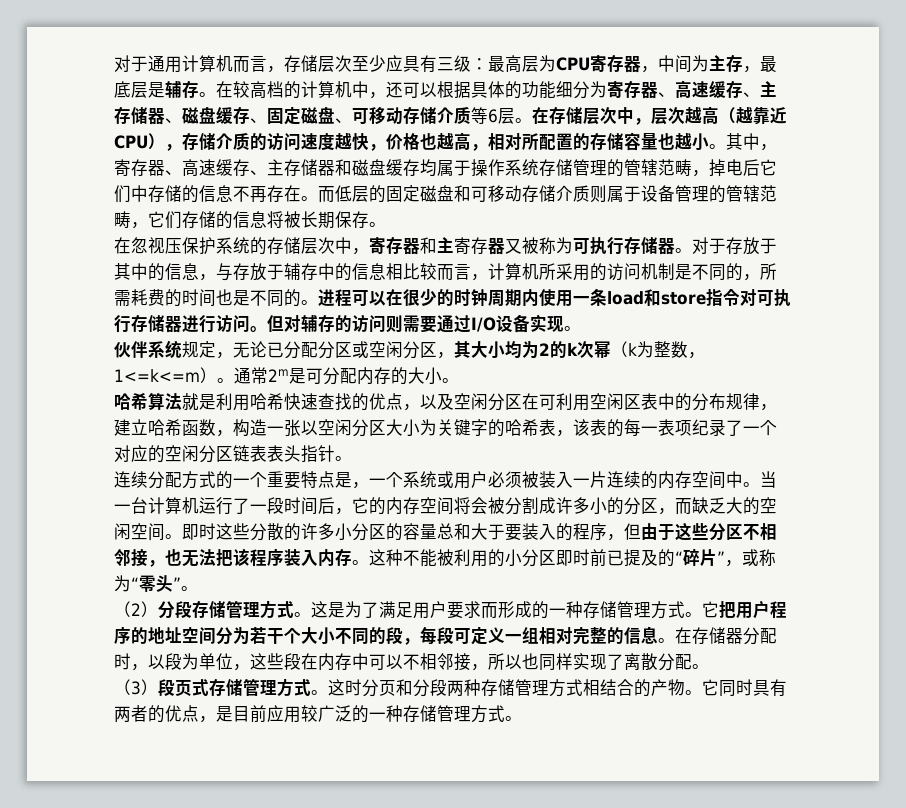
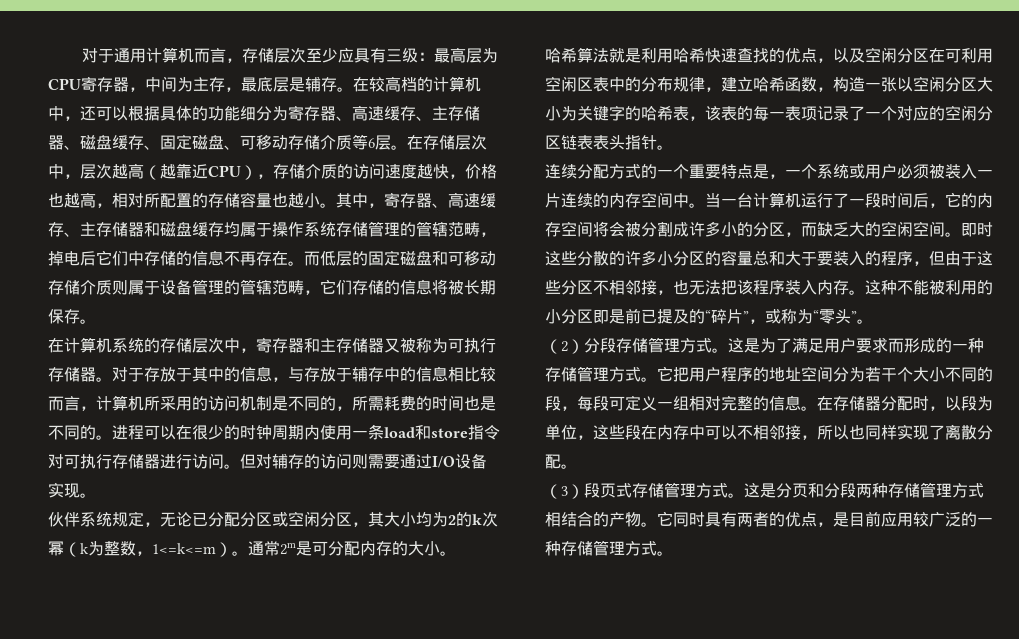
- 在忽视压保护系统的存储层次中，寄存器和主寄存器又被称为可执行存储器。
+ 在计算机系统的存储层次中，寄存器和主存储器又被称为可执行存储器。
- 哈希算法就是利用哈希快速查找的优点，以及空闲分区在可利用空闲区表中的分布规律，建立哈希函数，构造一张以空闲分区大小为关键字的哈希表，该表的每一表项纪录了一个对应的空闲分区链表表头指针。
+ 哈希算法就是利用哈希快速查找的优点，以及空闲分区在可利用空闲区表中的分布规律，建立哈希函数，构造一张以空闲分区大小为关键字的哈希表，该表的每一表项记录了一个对应的空闲分区链表表头指针。
- 这种不能被利用的小分区即时前已提及的“碎片”，或称为“零头”。
+ 这种不能被利用的小分区即是前已提及的“碎片”，或称为“零头”。
- 这时分页和分段两种存储管理方式相结合的产物。
+ 这是分页和分段两种存储管理方式相结合的产物。

